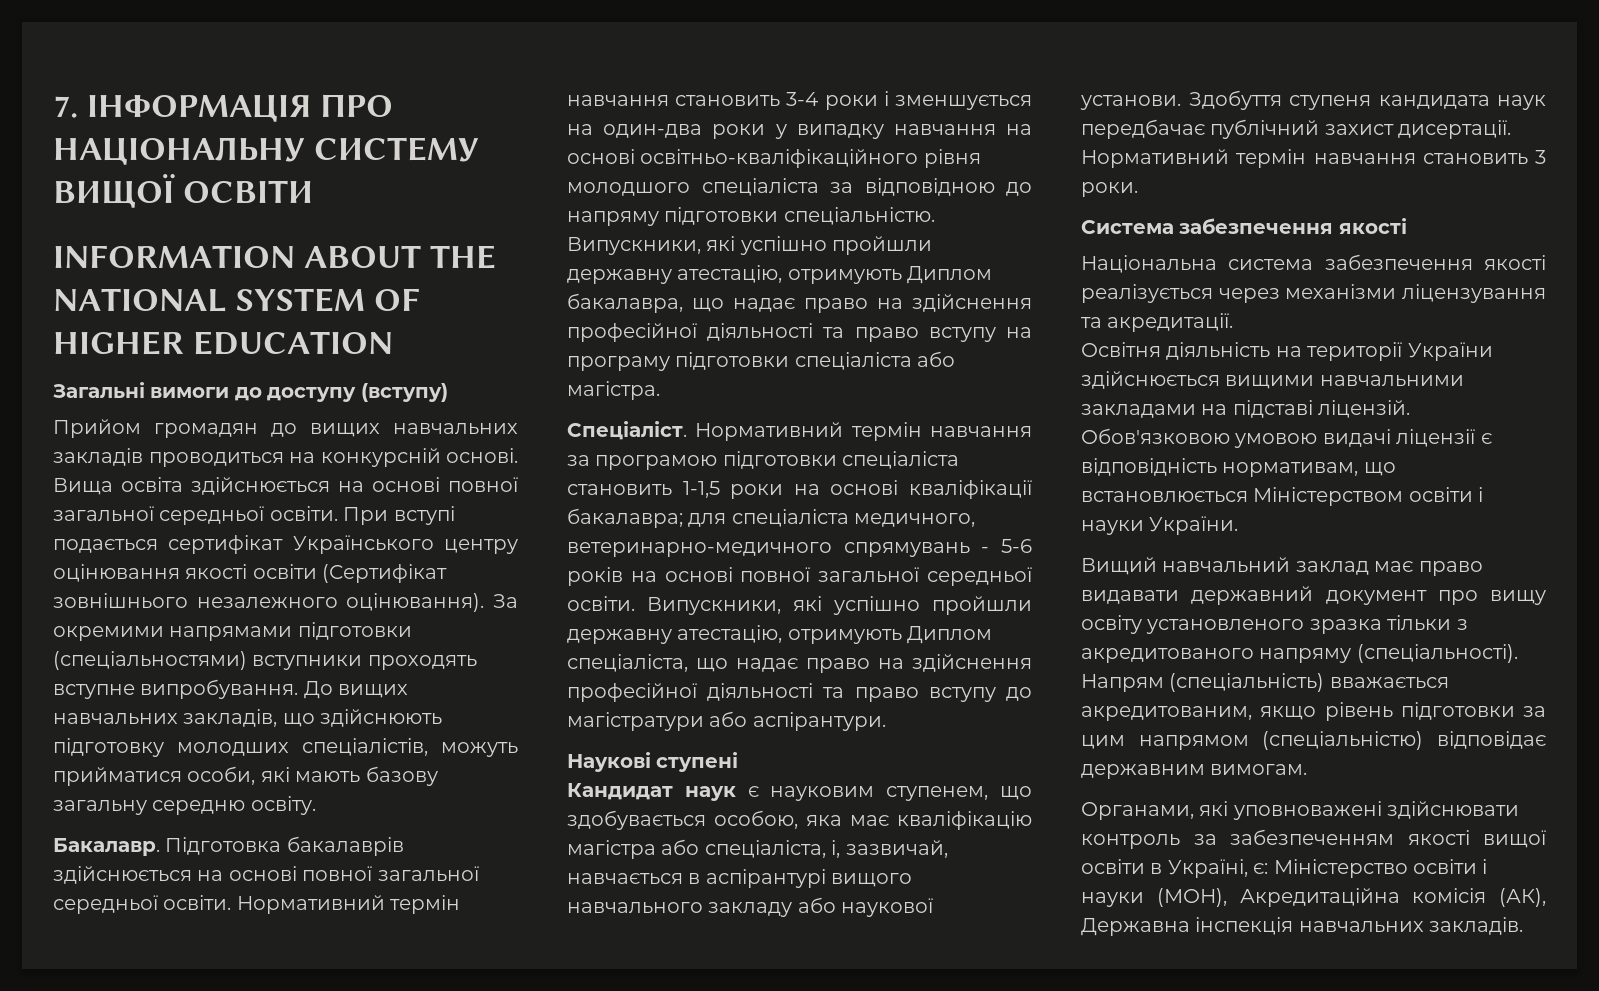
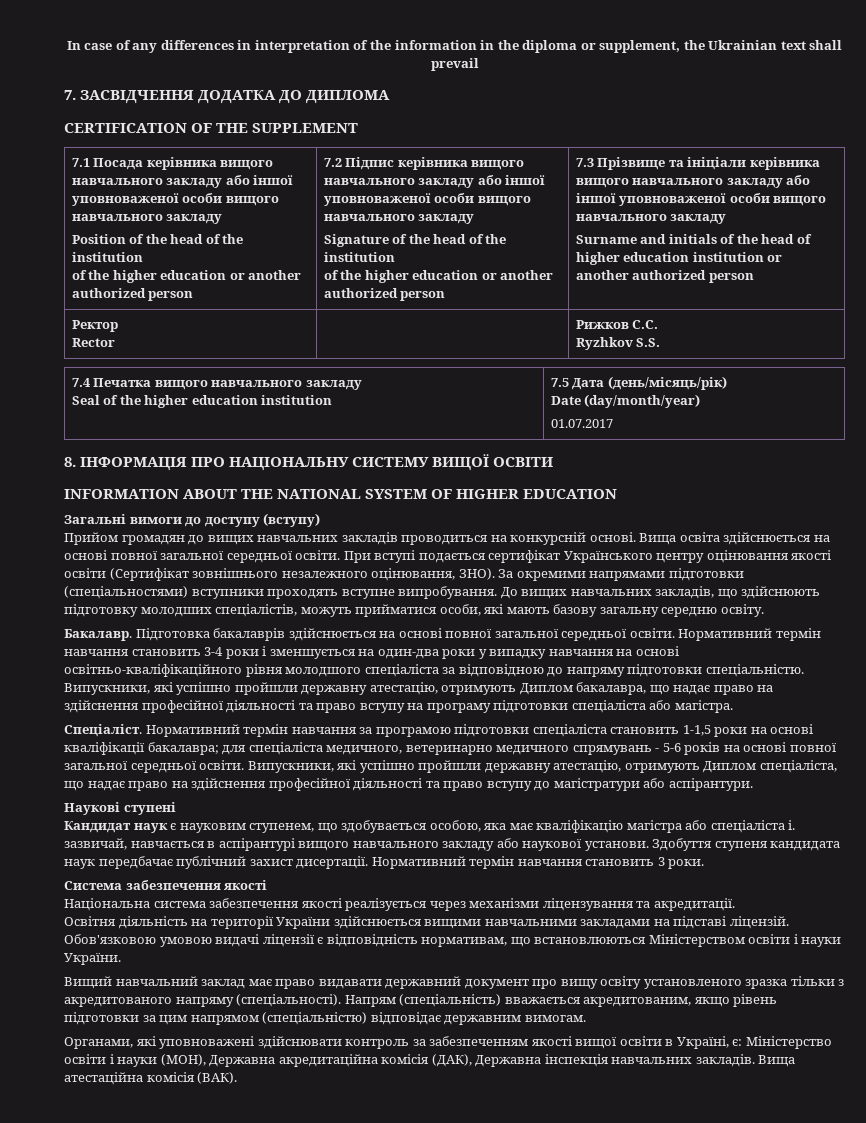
- 7. ІНФОРМАЦІЯ ПРО НАЦІОНАЛЬНУ СИСТЕМУ ВИЩОЇ ОСВІТИ
+ In case of any differences in interpretation of the information in the diploma or supplement, the Ukrainian text shall prevail
+ 7. ЗАСВІДЧЕННЯ ДОДАТКА ДО ДИПЛОМА
+ CERTIFICATION OF THE SUPPLEMENT
+ 7.1 Посада керівника вищого навчального закладу або іншої уповноваженої особи вищого навчального закладу
+ Position of the head of the institution
+ of the higher education or another authorized person | 7.2 Підпис керівника вищого навчального закладу або іншої уповноваженої особи вищого навчального закладу
+ Signature of the head of the institution
+ of the higher education or another authorized person | 7.3 Прізвище та ініціали керівника вищого навчального закладу або іншої уповноваженої особи вищого навчального закладу
+ Surname and initials of the head of higher education institution or another authorized person
+ Ректор
+ Rector | | Рижков C.C.
+ Ryzhkov S.S.
+ 7.4 Печатка вищого навчального закладу
+ Seal of the higher education institution | 7.5 Дата (день/місяць/рік)
+ Date (day/month/year)
+ 01.07.2017
+ 8. ІНФОРМАЦІЯ ПРО НАЦІОНАЛЬНУ СИСТЕМУ ВИЩОЇ ОСВІТИ
- При вступі подається сертифікат Українського центру оцінювання якості освіти (Сертифікат зовнішнього незалежного оцінювання).
+ При вступі подається сертифікат Українського центру оцінювання якості освіти (Сертифікат зовнішнього незалежного оцінювання, ЗНО).
- Нормативний термін навчання за програмою підготовки спеціаліста становить 1-1,5 роки на основі кваліфікації бакалавра; для спеціаліста медичного, ветеринарно-медичного спрямувань - 5-6 років на основі повної загальної середньої освіти.
+ Нормативний термін навчання за програмою підготовки спеціаліста становить 1-1,5 роки на основі кваліфікації бакалавра; для спеціаліста медичного, ветеринарно медичного спрямувань - 5-6 років на основі повної загальної середньої освіти.
- Кандидат наук є науковим ступенем, що здобувається особою, яка має кваліфікацію магістра або спеціаліста, і, зазвичай, навчається в аспірантурі вищого навчального закладу або наукової установи.
+ Кандидат наук є науковим ступенем, що здобувається особою, яка має кваліфікацію магістра або спеціаліста і. зазвичай, навчається в аспірантурі вищого навчального закладу або наукової установи.
- Обов'язковою умовою видачі ліцензії є відповідність нормативам, що встановлюється Міністерством освіти і науки України.
+ Обов'язковою умовою видачі ліцензії є відповідність нормативам, що встановлюються Міністерством освіти і науки України.
- Органами, які уповноважені здійснювати контроль за забезпеченням якості вищої освіти в Україні, є: Міністерство освіти і науки (МОН), Акредитаційна комісія (АК), Державна інспекція навчальних закладів.
+ Органами, які уповноважені здійснювати контроль за забезпеченням якості вищої освіти в Україні, є: Міністерство освіти і науки (МОН), Державна акредитаційна комісія (ДАК), Державна інспекція навчальних закладів. Вища атестаційна комісія (ВАК).

